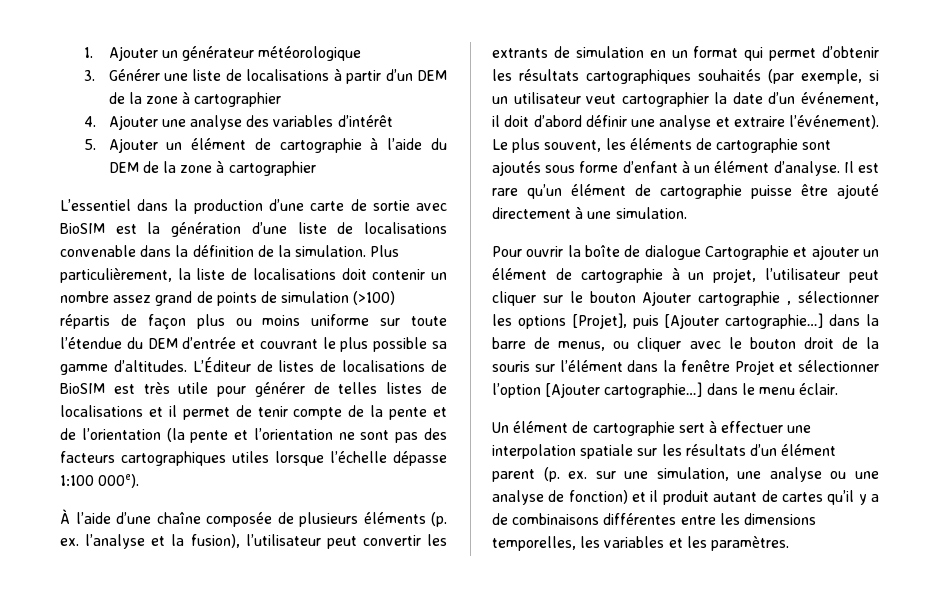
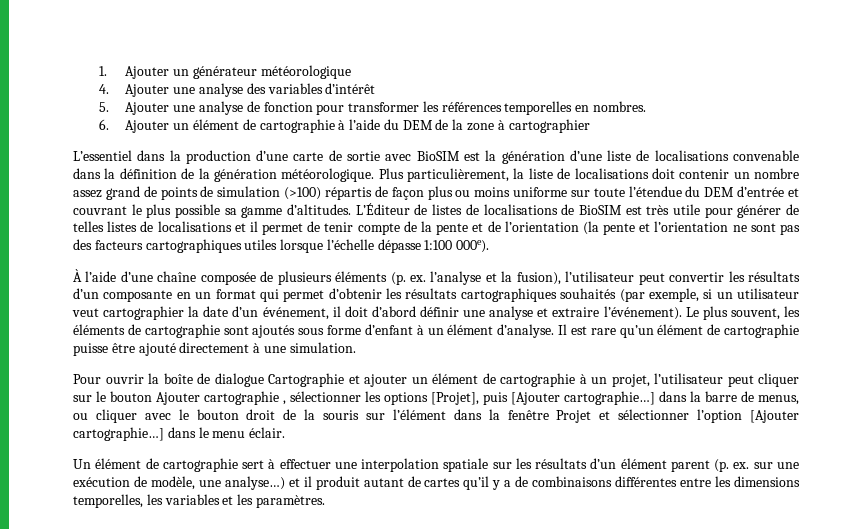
- 3. Générer une liste de localisations à partir d’un DEM de la zone à cartographier
- 5. Ajouter un élément de cartographie à l’aide du DEM de la zone à cartographier
+ 5. Ajouter une analyse de fonction pour transformer les références temporelles en nombres.
+ 6. Ajouter un élément de cartographie à l’aide du DEM de la zone à cartographier
- L’essentiel dans la production d’une carte de sortie avec BioSIM est la génération d’une liste de localisations convenable dans la définition de la simulation.
+ L’essentiel dans la production d’une carte de sortie avec BioSIM est la génération d’une liste de localisations convenable dans la définition de la génération météorologique.
- À l’aide d’une chaîne composée de plusieurs éléments (p. ex. l’analyse et la fusion), l’utilisateur peut convertir les extrants de simulation en un format qui permet d’obtenir les résultats cartographiques souhaités (par exemple, si un utilisateur veut cartographier la date d’un événement, il doit d’abord définir une analyse et extraire l’événement).
+ À l’aide d’une chaîne composée de plusieurs éléments (p. ex. l’analyse et la fusion), l’utilisateur peut convertir les résultats d’un composante en un format qui permet d’obtenir les résultats cartographiques souhaités (par exemple, si un utilisateur veut cartographier la date d’un événement, il doit d’abord définir une analyse et extraire l’événement).
- Un élément de cartographie sert à effectuer une interpolation spatiale sur les résultats d’un élément parent (p. ex. sur une simulation, une analyse ou une analyse de fonction) et il produit autant de cartes qu’il y a de combinaisons différentes entre les dimensions temporelles, les variables et les paramètres.
+ Un élément de cartographie sert à effectuer une interpolation spatiale sur les résultats d’un élément parent (p. ex. sur une exécution de modèle, une analyse…) et il produit autant de cartes qu’il y a de combinaisons différentes entre les dimensions temporelles, les variables et les paramètres.

